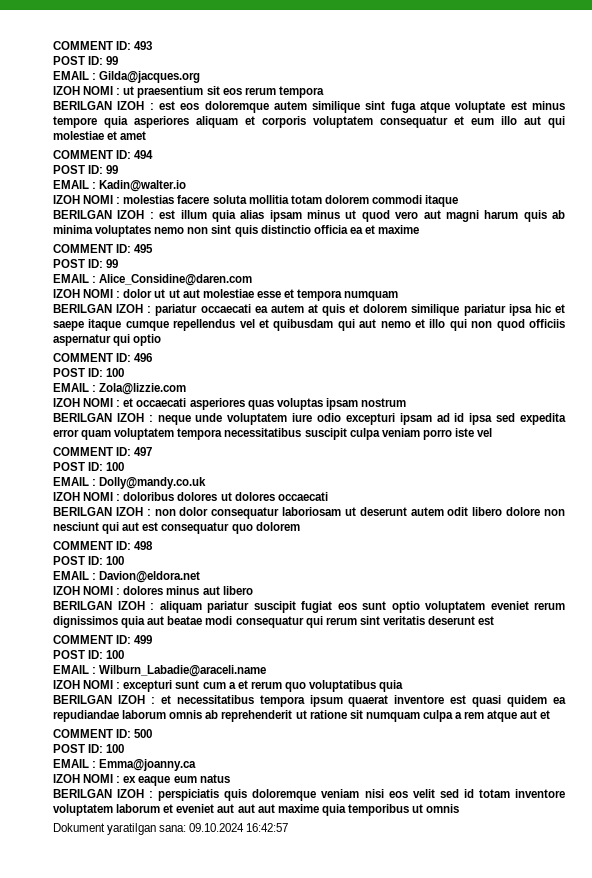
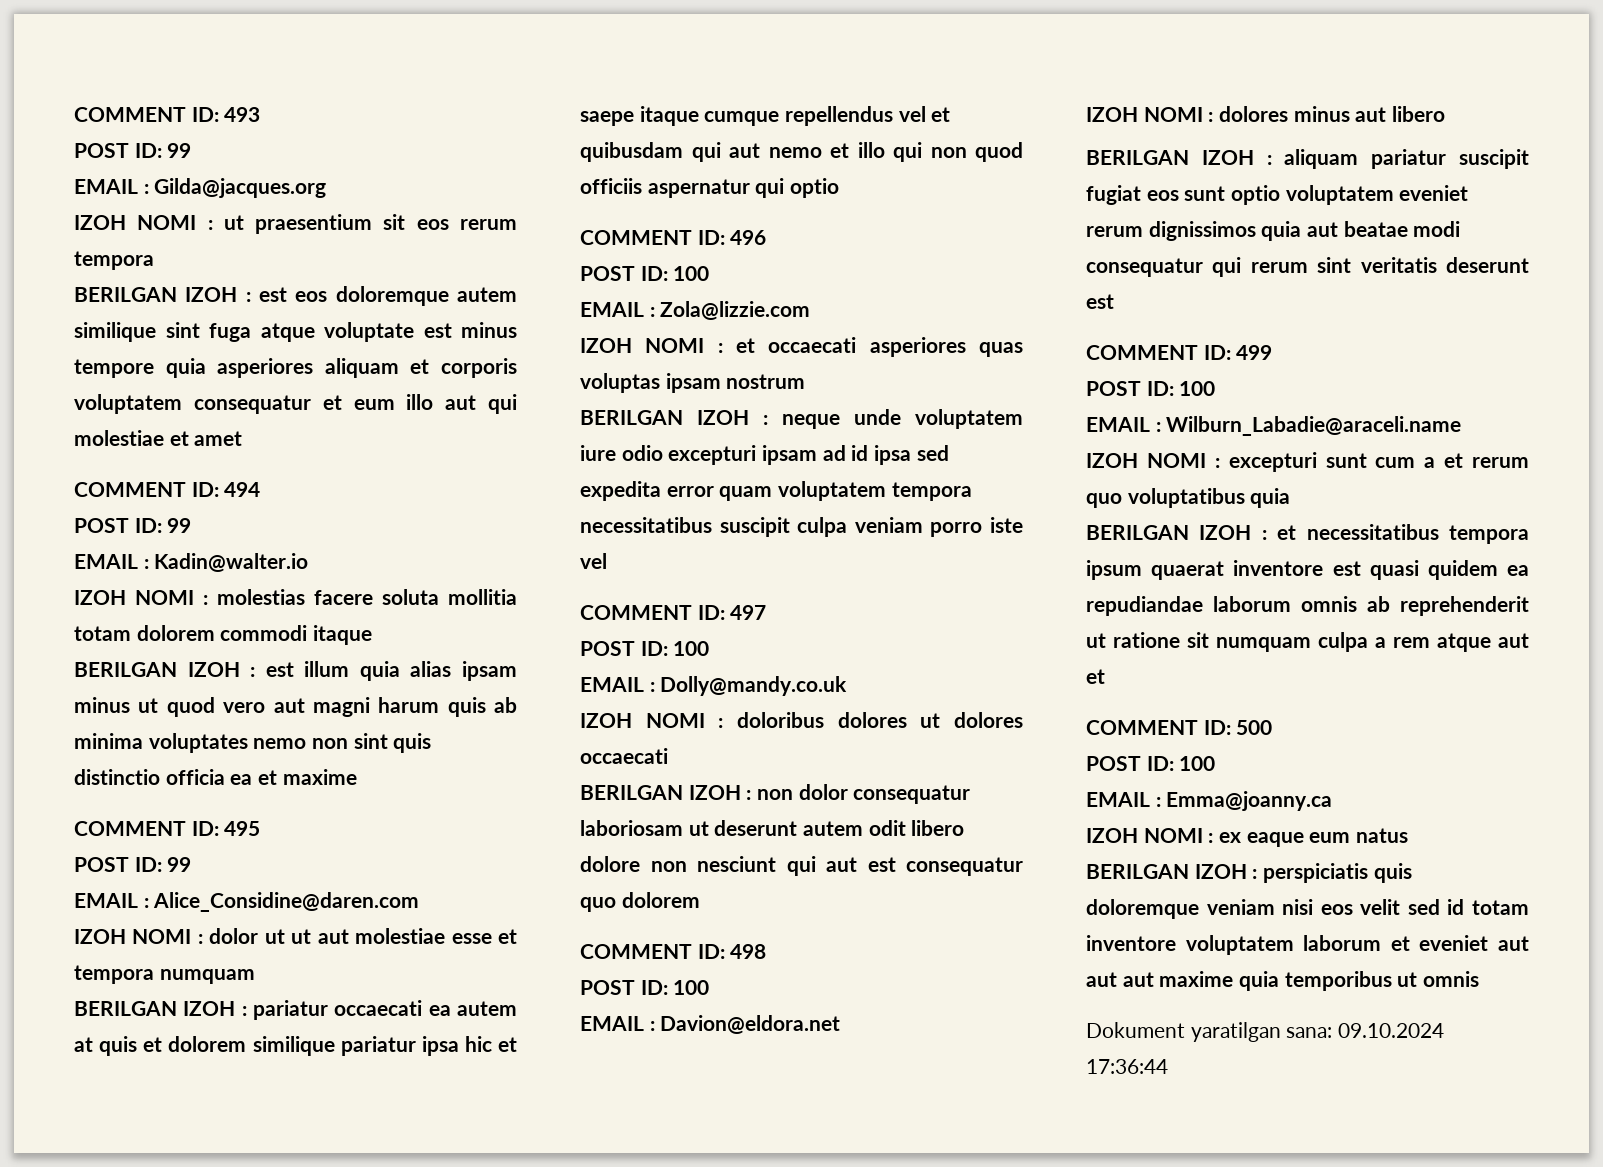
- Dokument yaratilgan sana: 09.10.2024 16:42:57
+ Dokument yaratilgan sana: 09.10.2024 17:36:44

